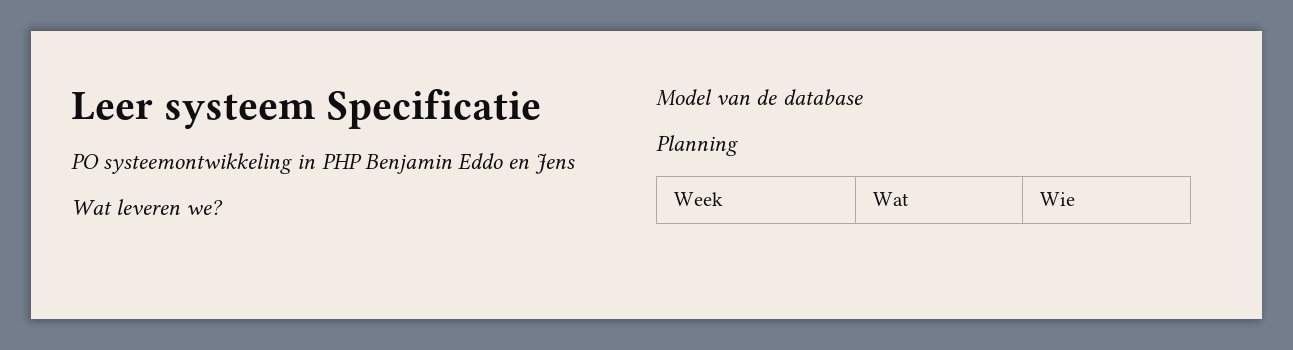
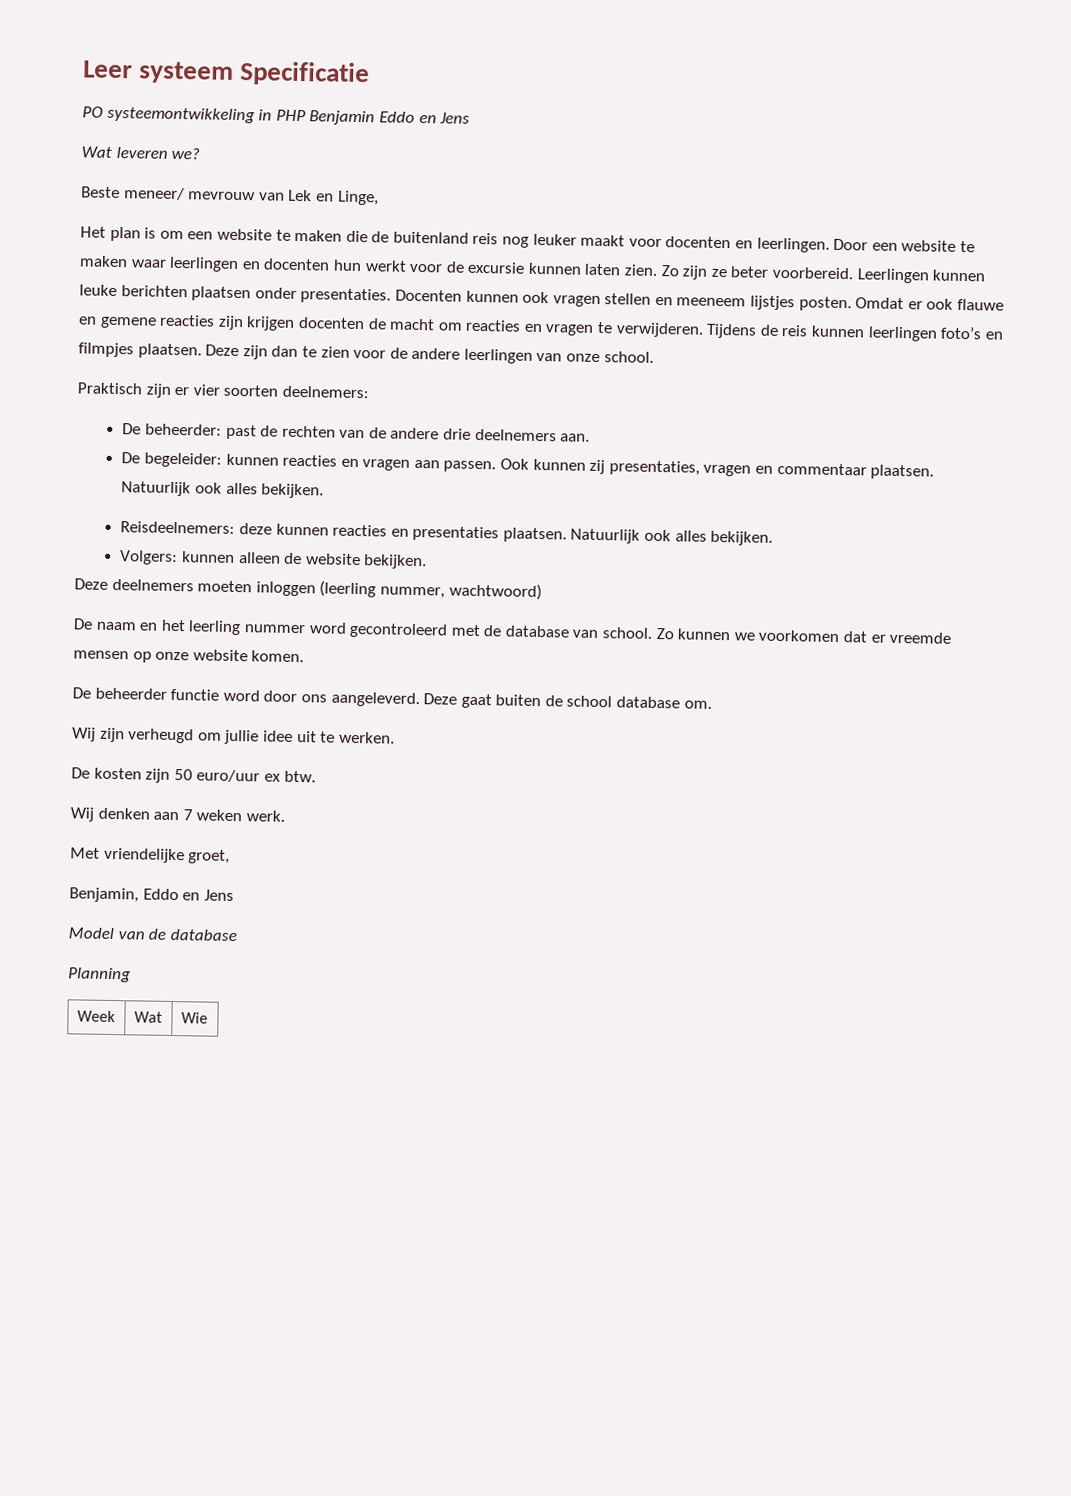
+ Beste meneer/ mevrouw van Lek en Linge,
+ Het plan is om een website te maken die de buitenland reis nog leuker maakt voor docenten en leerlingen. Door een website te maken waar leerlingen en docenten hun werkt voor de excursie kunnen laten zien. Zo zijn ze beter voorbereid. Leerlingen kunnen leuke berichten plaatsen onder presentaties. Docenten kunnen ook vragen stellen en meeneem lijstjes posten. Omdat er ook flauwe en gemene reacties zijn krijgen docenten de macht om reacties en vragen te verwijderen. Tijdens de reis kunnen leerlingen foto’s en filmpjes plaatsen. Deze zijn dan te zien voor de andere leerlingen van onze school.
+ Praktisch zijn er vier soorten deelnemers:
+ De beheerder: past de rechten van de andere drie deelnemers aan.
+ De begeleider: kunnen reacties en vragen aan passen. Ook kunnen zij presentaties, vragen en commentaar plaatsen. Natuurlijk ook alles bekijken.
+ Reisdeelnemers: deze kunnen reacties en presentaties plaatsen. Natuurlijk ook alles bekijken.
+ Volgers: kunnen alleen de website bekijken.
+ Deze deelnemers moeten inloggen (leerling nummer, wachtwoord)
+ De naam en het leerling nummer word gecontroleerd met de database van school. Zo kunnen we voorkomen dat er vreemde mensen op onze website komen.
+ De beheerder functie word door ons aangeleverd. Deze gaat buiten de school database om.
+ Wij zijn verheugd om jullie idee uit te werken.
+ De kosten zijn 50 euro/uur ex btw.
+ Wij denken aan 7 weken werk.
+ Met vriendelijke groet,
+ Benjamin, Eddo en Jens

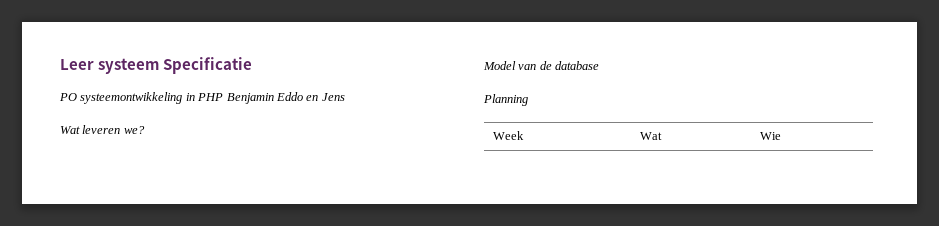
- Beste meneer/ mevrouw van Lek en Linge,
- Het plan is om een website te maken die de buitenland reis nog leuker maakt voor docenten en leerlingen. Door een website te maken waar leerlingen en docenten hun werkt voor de excursie kunnen laten zien. Zo zijn ze beter voorbereid. Leerlingen kunnen leuke berichten plaatsen onder presentaties. Docenten kunnen ook vragen stellen en meeneem lijstjes posten. Omdat er ook flauwe en gemene reacties zijn krijgen docenten de macht om reacties en vragen te verwijderen. Tijdens de reis kunnen leerlingen foto’s en filmpjes plaatsen. Deze zijn dan te zien voor de andere leerlingen van onze school.
- Praktisch zijn er vier soorten deelnemers:
- De beheerder: past de rechten van de andere drie deelnemers aan.
- De begeleider: kunnen reacties en vragen aan passen. Ook kunnen zij presentaties, vragen en commentaar plaatsen. Natuurlijk ook alles bekijken.
- Reisdeelnemers: deze kunnen reacties en presentaties plaatsen. Natuurlijk ook alles bekijken.
- Volgers: kunnen alleen de website bekijken.
- Deze deelnemers moeten inloggen (leerling nummer, wachtwoord)
- De naam en het leerling nummer word gecontroleerd met de database van school. Zo kunnen we voorkomen dat er vreemde mensen op onze website komen.
- De beheerder functie word door ons aangeleverd. Deze gaat buiten de school database om.
- Wij zijn verheugd om jullie idee uit te werken.
- De kosten zijn 50 euro/uur ex btw.
- Wij denken aan 7 weken werk.
- Met vriendelijke groet,
- Benjamin, Eddo en Jens

